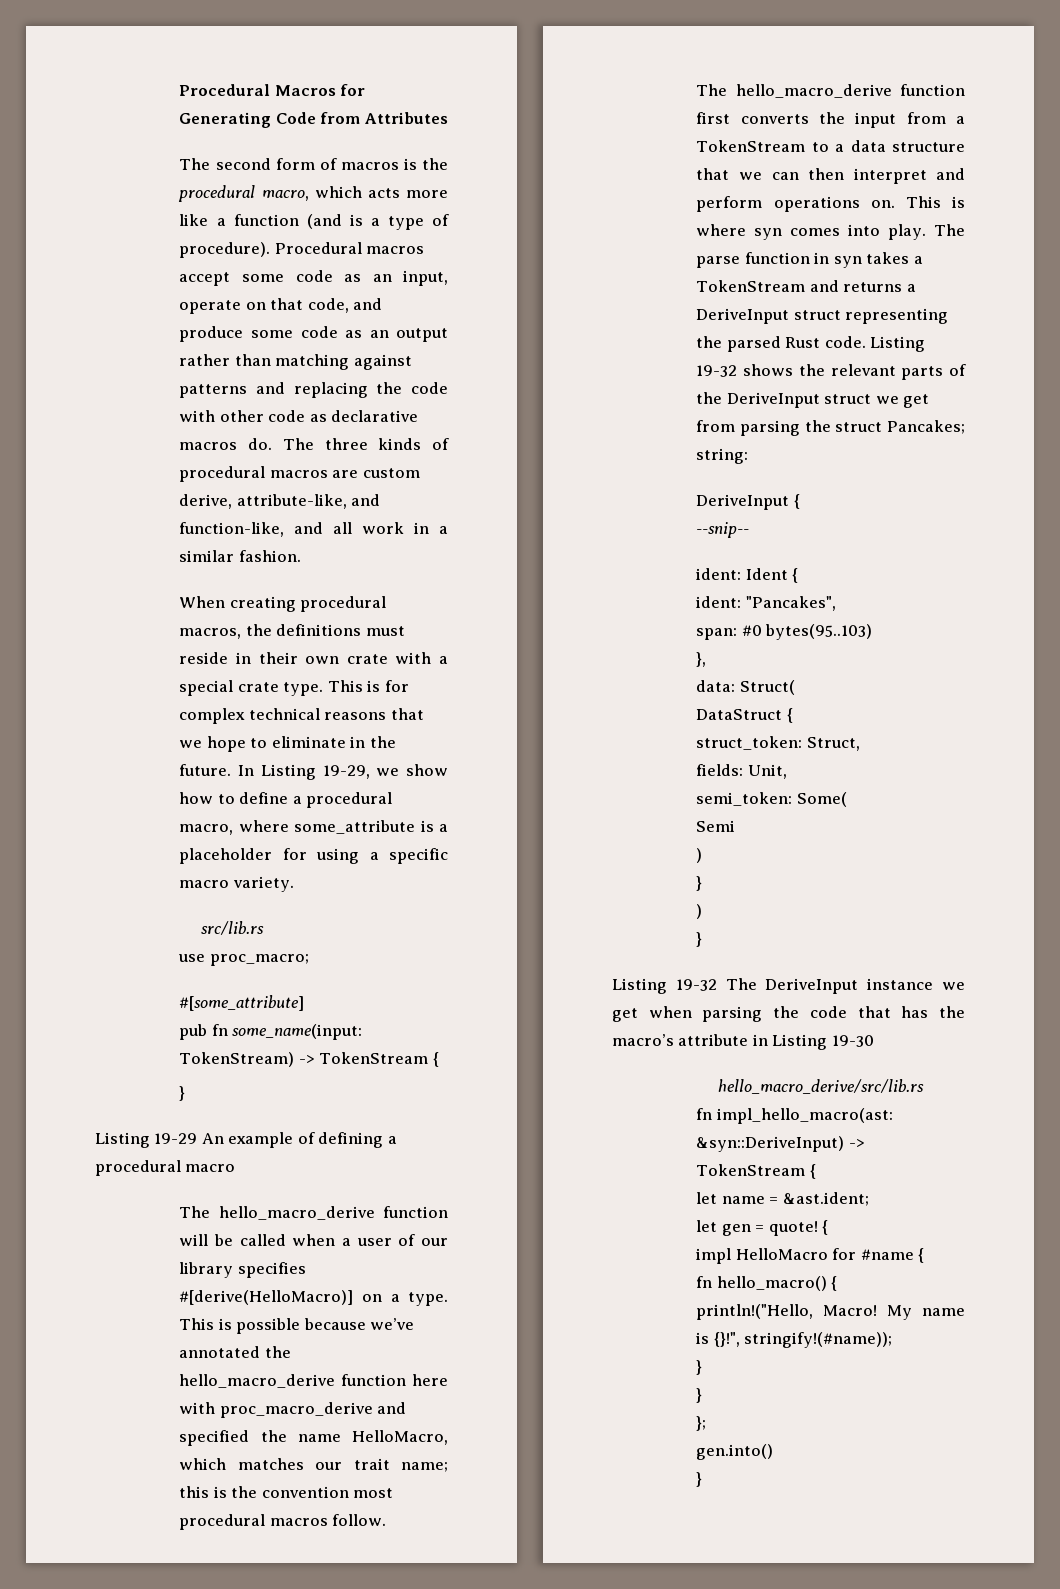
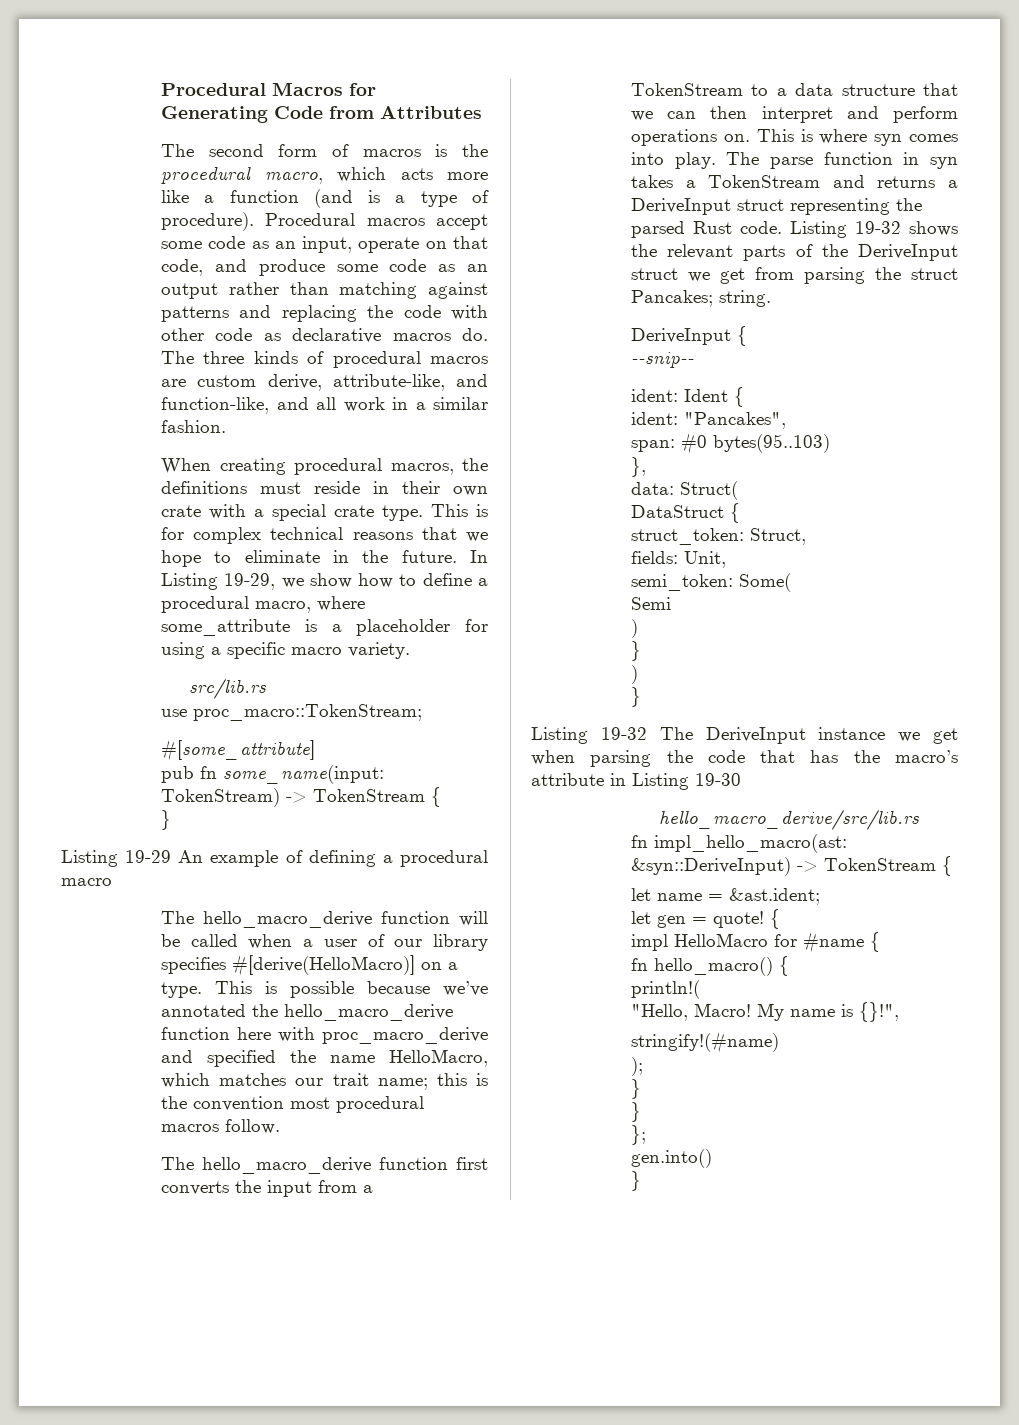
- use proc_macro;
+ use proc_macro::TokenStream;
- Listing 19-32 shows the relevant parts of the DeriveInput struct we get from parsing the struct Pancakes; string:
+ Listing 19-32 shows the relevant parts of the DeriveInput struct we get from parsing the struct Pancakes; string.
- println!("Hello, Macro!
+ println!(
+ "Hello, Macro!
- My name is {}!", stringify!(#name));
+ My name is {}!",
+ stringify!(#name)
+ );

